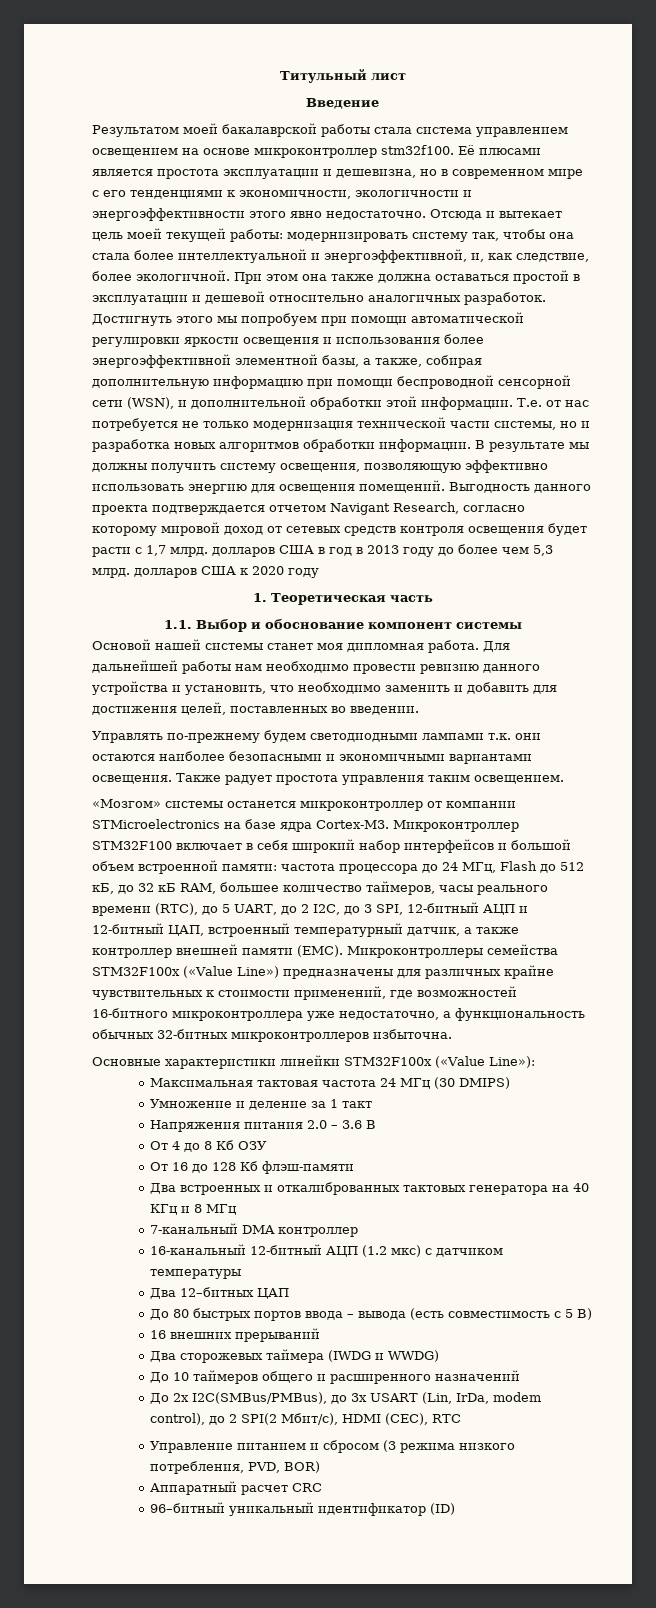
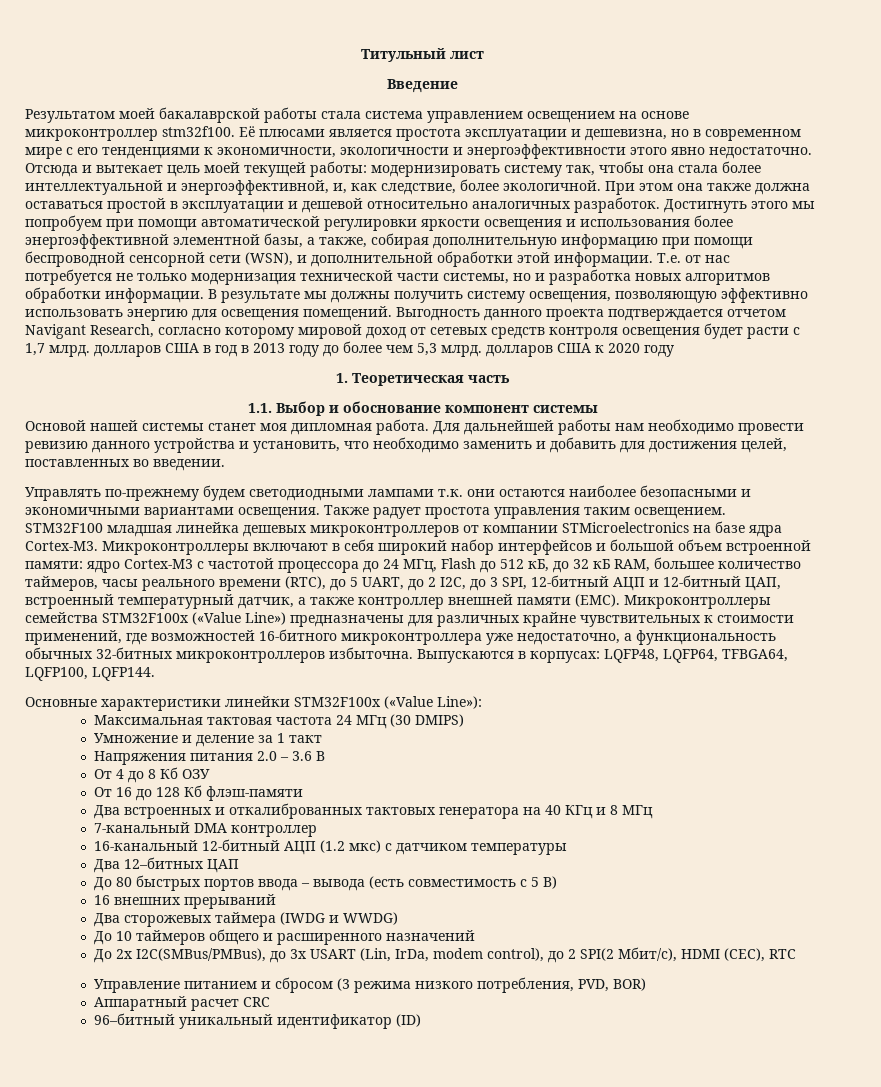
- «Мозгом» системы останется микроконтроллер от компании STMicroelectronics на базе ядра Cortex-M3.
+ STM32F100 младшая линейка дешевых микроконтроллеров от компании STMicroelectronics на базе ядра Cortex-M3.
- Микроконтроллер STM32F100 включает в себя широкий набор интерфейсов и большой объем встроенной памяти: частота процессора до 24 МГц, Flash до 512 кБ, до 32 кБ RAM, большее количество таймеров, часы реального времени (RTC), до 5 UART, до 2 I2C, до 3 SPI, 12-битный АЦП и 12-битный ЦАП, встроенный температурный датчик, а также контроллер внешней памяти (EMC).
+ Микроконтроллеры включают в себя широкий набор интерфейсов и большой объем встроенной памяти: ядро Cortex-M3 с частотой процессора до 24 МГц, Flash до 512 кБ, до 32 кБ RAM, большее количество таймеров, часы реального времени (RTC), до 5 UART, до 2 I2C, до 3 SPI, 12-битный АЦП и 12-битный ЦАП, встроенный температурный датчик, а также контроллер внешней памяти (EMC).
+ Выпускаются в корпусах: LQFP48, LQFP64, TFBGA64, LQFP100, LQFP144.

